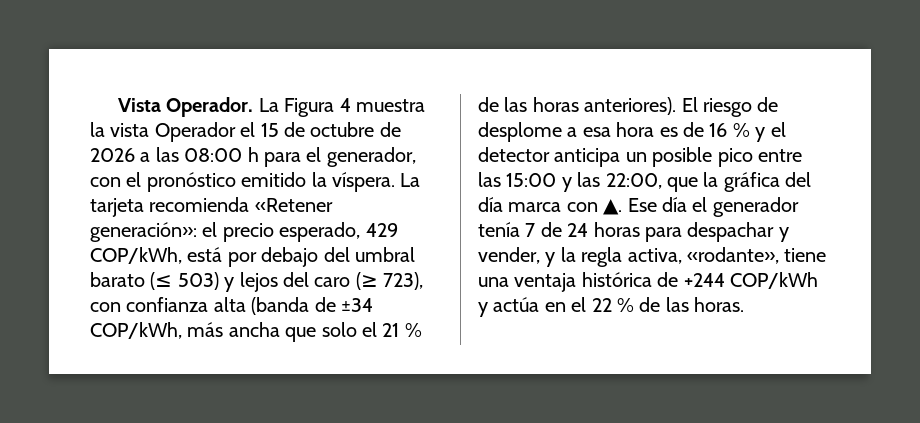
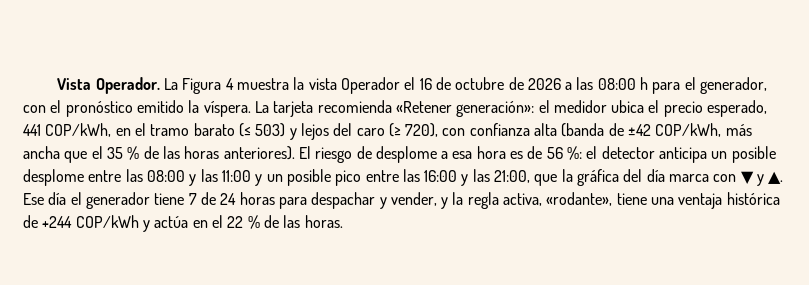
- La Figura 4 muestra la vista Operador el 15 de octubre de 2026 a las 08:00 h para el generador, con el pronóstico emitido la víspera.
+ La Figura 4 muestra la vista Operador el 16 de octubre de 2026 a las 08:00 h para el generador, con el pronóstico emitido la víspera.
- La tarjeta recomienda «Retener generación»: el precio esperado, 429 COP/kWh, está por debajo del umbral barato (≤ 503) y lejos del caro (≥ 723), con confianza alta (banda de ±34 COP/kWh, más ancha que solo el 21 % de las horas anteriores).
+ La tarjeta recomienda «Retener generación»: el medidor ubica el precio esperado, 441 COP/kWh, en el tramo barato (≤ 503) y lejos del caro (≥ 720), con confianza alta (banda de ±42 COP/kWh, más ancha que el 35 % de las horas anteriores).
- El riesgo de desplome a esa hora es de 16 % y el detector anticipa un posible pico entre las 15:00 y las 22:00, que la gráfica del día marca con ▲.
+ El riesgo de desplome a esa hora es de 56 %: el detector anticipa un posible desplome entre las 08:00 y las 11:00 y un posible pico entre las 16:00 y las 21:00, que la gráfica del día marca con ▼ y ▲.
- Ese día el generador tenía 7 de 24 horas para despachar y vender, y la regla activa, «rodante», tiene una ventaja histórica de +244 COP/kWh y actúa en el 22 % de las horas.
+ Ese día el generador tiene 7 de 24 horas para despachar y vender, y la regla activa, «rodante», tiene una ventaja histórica de +244 COP/kWh y actúa en el 22 % de las horas.

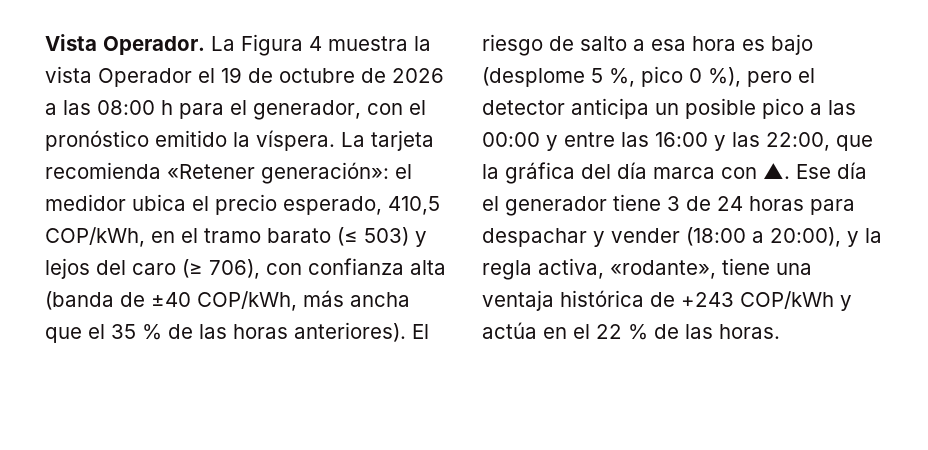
- La Figura 4 muestra la vista Operador el 16 de octubre de 2026 a las 08:00 h para el generador, con el pronóstico emitido la víspera.
+ La Figura 4 muestra la vista Operador el 19 de octubre de 2026 a las 08:00 h para el generador, con el pronóstico emitido la víspera.
- La tarjeta recomienda «Retener generación»: el medidor ubica el precio esperado, 441 COP/kWh, en el tramo barato (≤ 503) y lejos del caro (≥ 720), con confianza alta (banda de ±42 COP/kWh, más ancha que el 35 % de las horas anteriores).
+ La tarjeta recomienda «Retener generación»: el medidor ubica el precio esperado, 410,5 COP/kWh, en el tramo barato (≤ 503) y lejos del caro (≥ 706), con confianza alta (banda de ±40 COP/kWh, más ancha que el 35 % de las horas anteriores).
- El riesgo de desplome a esa hora es de 56 %: el detector anticipa un posible desplome entre las 08:00 y las 11:00 y un posible pico entre las 16:00 y las 21:00, que la gráfica del día marca con ▼ y ▲.
+ El riesgo de salto a esa hora es bajo (desplome 5 %, pico 0 %), pero el detector anticipa un posible pico a las 00:00 y entre las 16:00 y las 22:00, que la gráfica del día marca con ▲.
- Ese día el generador tiene 7 de 24 horas para despachar y vender, y la regla activa, «rodante», tiene una ventaja histórica de +244 COP/kWh y actúa en el 22 % de las horas.
+ Ese día el generador tiene 3 de 24 horas para despachar y vender (18:00 a 20:00), y la regla activa, «rodante», tiene una ventaja histórica de +243 COP/kWh y actúa en el 22 % de las horas.

